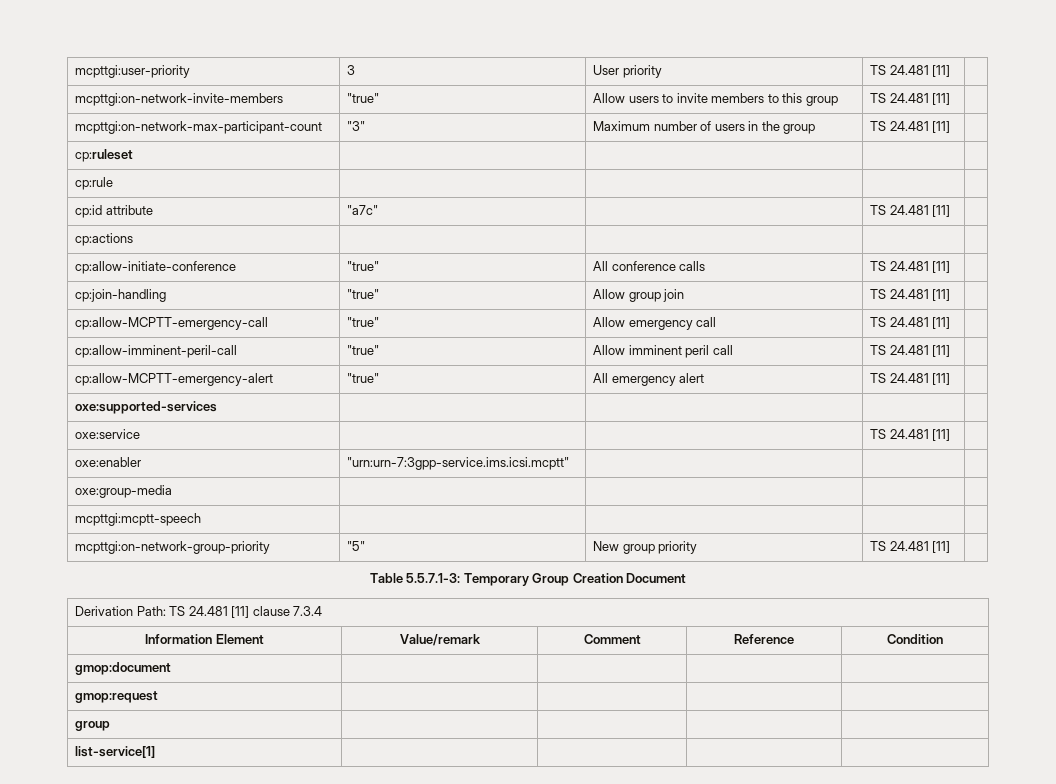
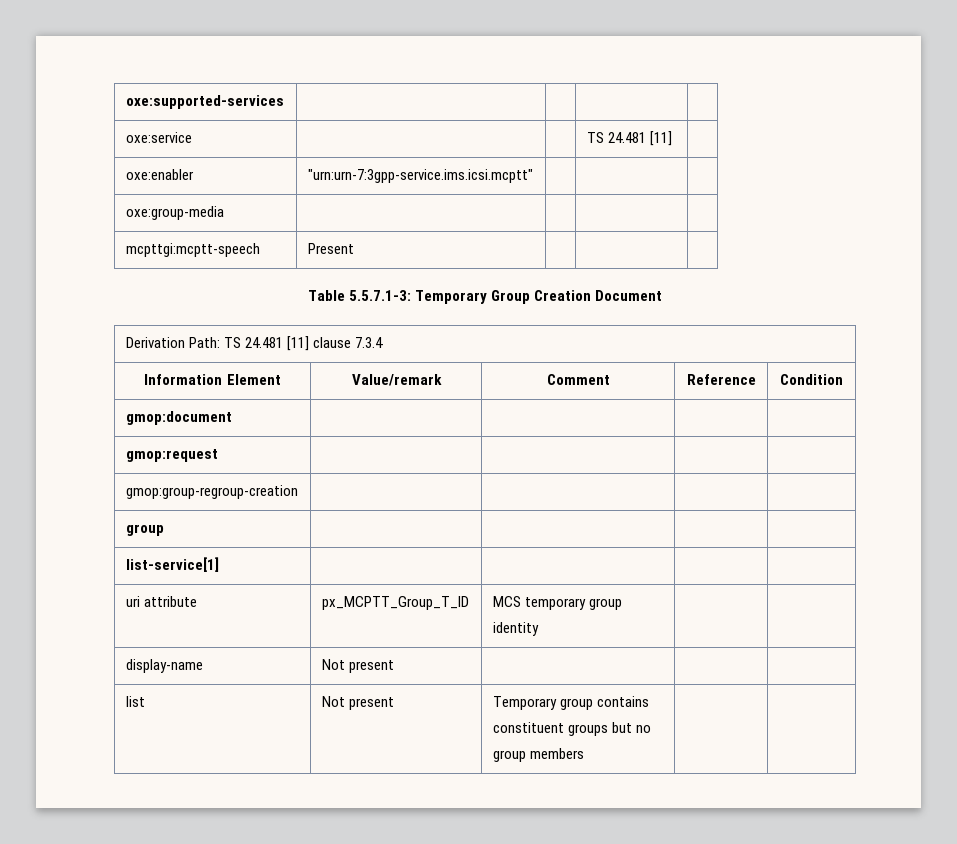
- mcpttgi:user-priority | 3 | User priority | TS 24.481 [11] |
- mcpttgi:on-network-invite-members | "true" | Allow users to invite members to this group | TS 24.481 [11] |
- mcpttgi:on-network-max-participant-count | "3" | Maximum number of users in the group | TS 24.481 [11] |
- cp:ruleset | | | |
- cp:rule | | | |
- cp:id attribute | "a7c" | | TS 24.481 [11] |
- cp:actions | | | |
- cp:allow-initiate-conference | "true" | All conference calls | TS 24.481 [11] |
- cp:join-handling | "true" | Allow group join | TS 24.481 [11] |
- cp:allow-MCPTT-emergency-call | "true" | Allow emergency call | TS 24.481 [11] |
- cp:allow-imminent-peril-call | "true" | Allow imminent peril call | TS 24.481 [11] |
- cp:allow-MCPTT-emergency-alert | "true" | All emergency alert | TS 24.481 [11] |
- mcpttgi:mcptt-speech | | | |
- mcpttgi:on-network-group-priority | "5" | New group priority | TS 24.481 [11] |
+ mcpttgi:mcptt-speech | Present | | |
+ gmop:group-regroup-creation | | | |
+ uri attribute | px_MCPTT_Group_T_ID | MCS temporary group identity | |
+ display-name | Not present | | |
+ list | Not present | Temporary group contains constituent groups but no group members | |

